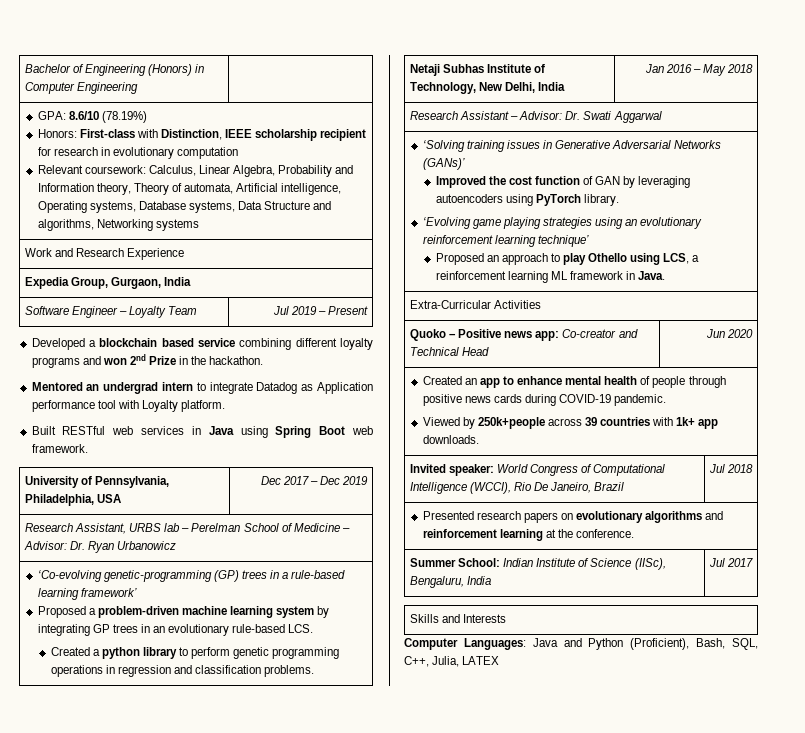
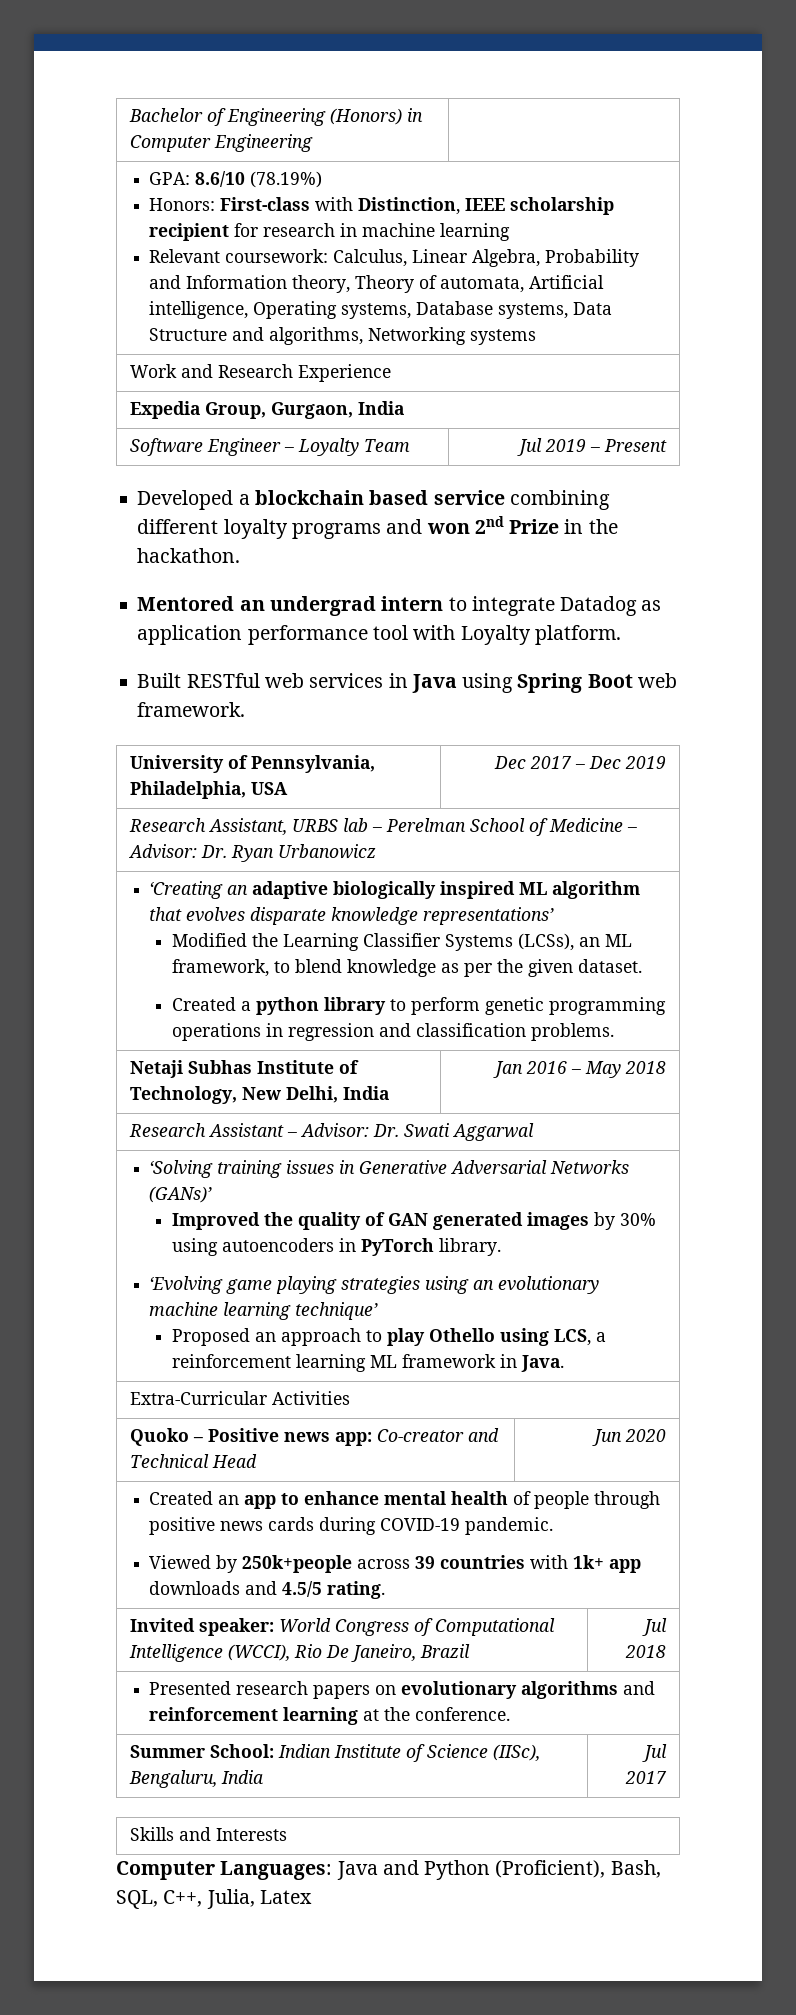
  GPA: 8.6/10 (78.19%)
- Honors: First-class with Distinction, IEEE scholarship recipient for research in evolutionary computation
+ Honors: First-class with Distinction, IEEE scholarship recipient for research in machine learning
- Mentored an undergrad intern to integrate Datadog as Application performance tool with Loyalty platform.
+ Mentored an undergrad intern to integrate Datadog as application performance tool with Loyalty platform.
- ‘Co-evolving genetic-programming (GP) trees in a rule-based learning framework’
- Proposed a problem-driven machine learning system by integrating GP trees in an evolutionary rule-based LCS.
+ ‘Creating an adaptive biologically inspired ML algorithm that evolves disparate knowledge representations’
+ Modified the Learning Classifier Systems (LCSs), an ML framework, to blend knowledge as per the given dataset.
- Improved the cost function of GAN by leveraging autoencoders using PyTorch library.
+ Improved the quality of GAN generated images by 30% using autoencoders in PyTorch library.
- ‘Evolving game playing strategies using an evolutionary reinforcement learning technique’
+ ‘Evolving game playing strategies using an evolutionary machine learning technique’
  Created an app to enhance mental health of people through positive news cards during COVID-19 pandemic.
- Viewed by 250k+people across 39 countries with 1k+ app downloads.
+ Viewed by 250k+people across 39 countries with 1k+ app downloads and 4.5/5 rating.
- Computer Languages: Java and Python (Proficient), Bash, SQL, C++, Julia, LATEX
+ Computer Languages: Java and Python (Proficient), Bash, SQL, C++, Julia, Latex

